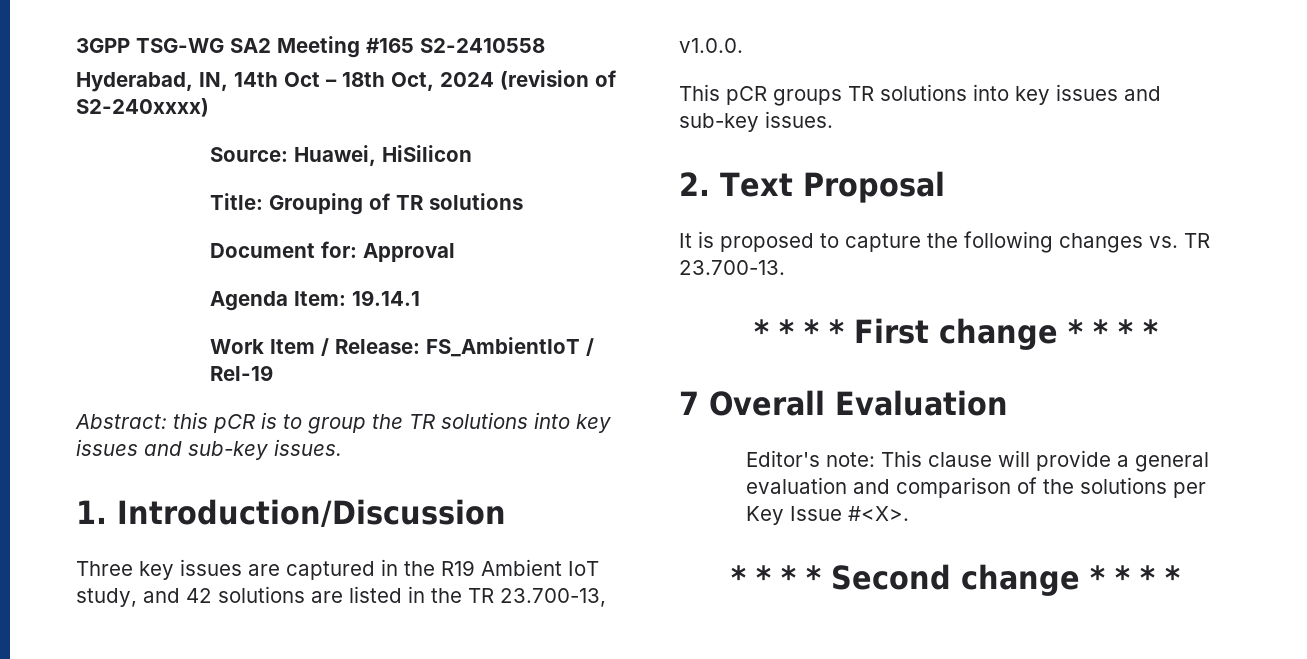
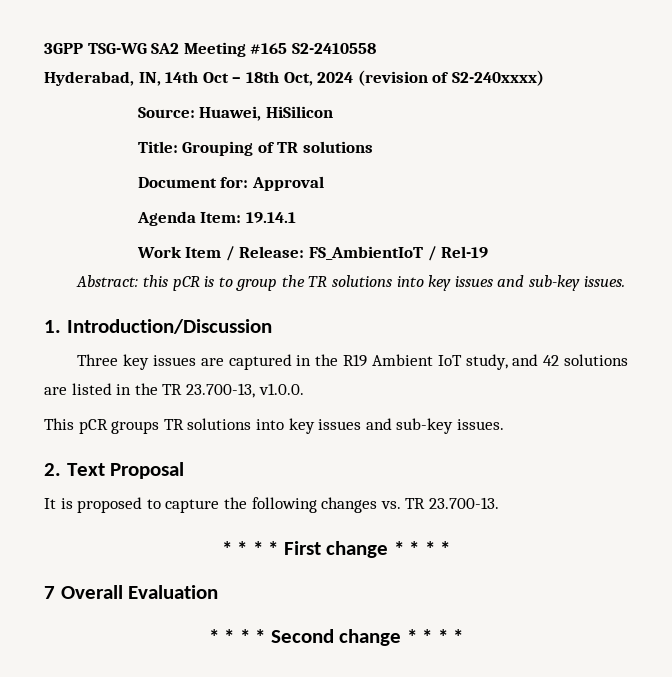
- Editor's note: This clause will provide a general evaluation and comparison of the solutions per Key Issue #<X>.

